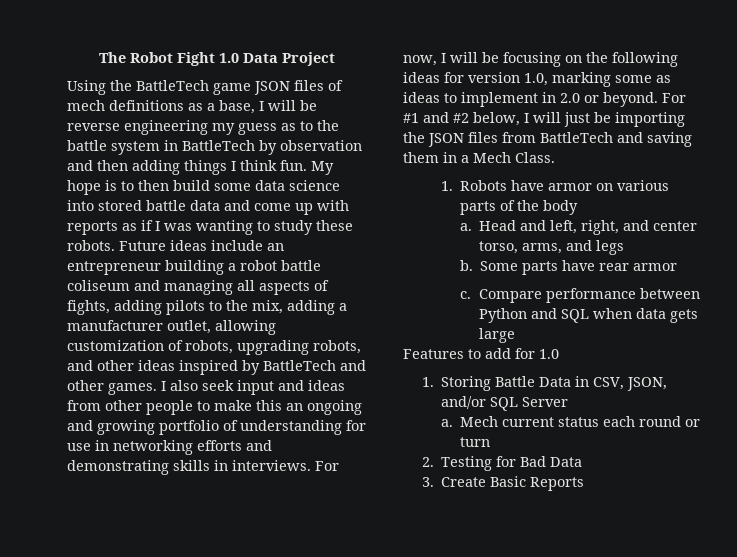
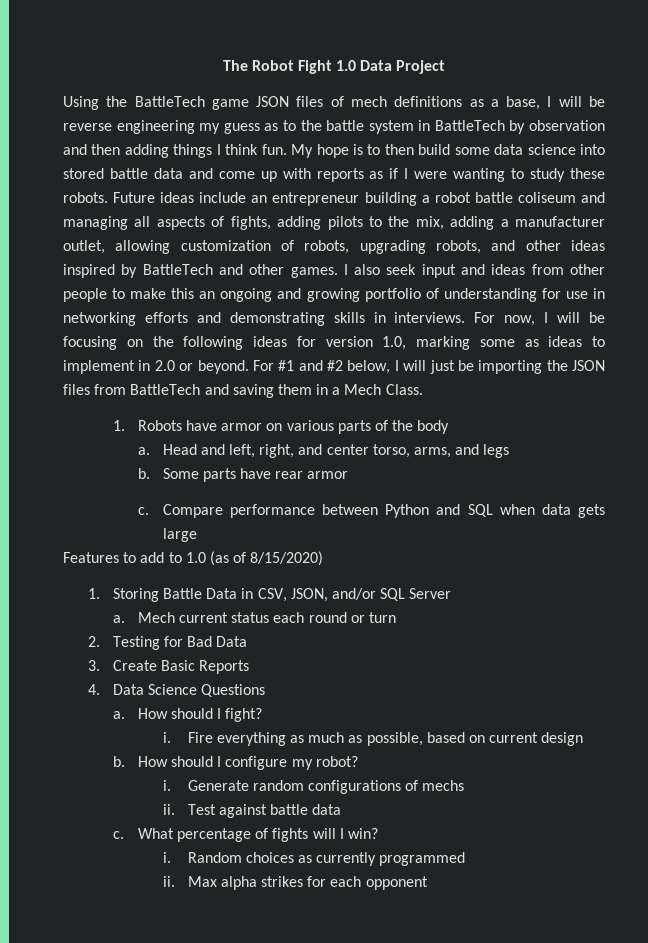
- My hope is to then build some data science into stored battle data and come up with reports as if I was wanting to study these robots.
+ My hope is to then build some data science into stored battle data and come up with reports as if I were wanting to study these robots.
- Features to add for 1.0
+ Features to add to 1.0 (as of 8/15/2020)
+ 4. Data Science Questions
+ a. How should I fight?
+ i. Fire everything as much as possible, based on current design
+ b. How should I configure my robot?
+ i. Generate random configurations of mechs
+ ii. Test against battle data
+ c. What percentage of fights will I win?
+ i. Random choices as currently programmed
+ ii. Max alpha strikes for each opponent

